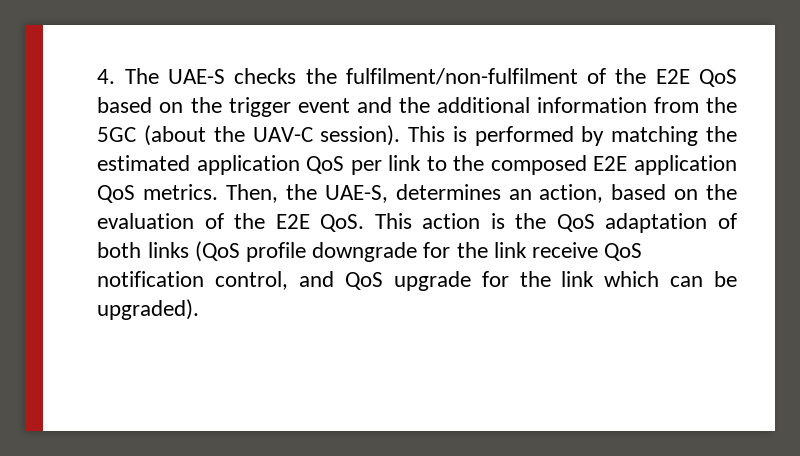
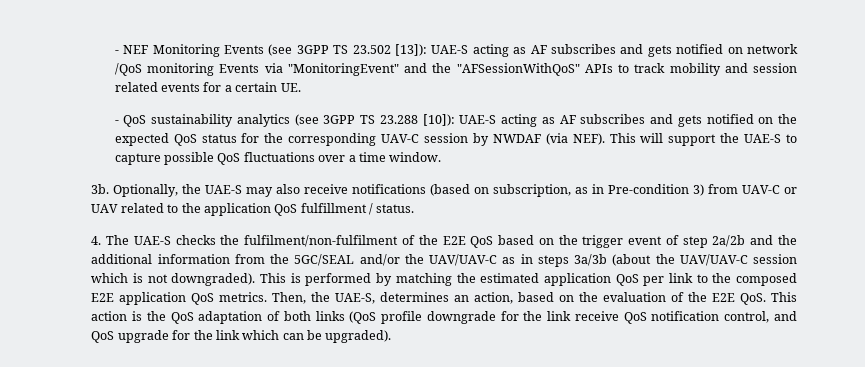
+ - NEF Monitoring Events (see 3GPP TS 23.502 [13]): UAE-S acting as AF subscribes and gets notified on network /QoS monitoring Events via "MonitoringEvent" and the "AFSessionWithQoS" APIs to track mobility and session related events for a certain UE.
+ - QoS sustainability analytics (see 3GPP TS 23.288 [10]): UAE-S acting as AF subscribes and gets notified on the expected QoS status for the corresponding UAV-C session by NWDAF (via NEF). This will support the UAE-S to capture possible QoS fluctuations over a time window.
+ 3b. Optionally, the UAE-S may also receive notifications (based on subscription, as in Pre-condition 3) from UAV-C or UAV related to the application QoS fulfillment / status.
- 4. The UAE-S checks the fulfilment/non-fulfilment of the E2E QoS based on the trigger event and the additional information from the 5GC (about the UAV-C session).
+ 4. The UAE-S checks the fulfilment/non-fulfilment of the E2E QoS based on the trigger event of step 2a/2b and the additional information from the 5GC/SEAL and/or the UAV/UAV-C as in steps 3a/3b (about the UAV/UAV-C session which is not downgraded).

